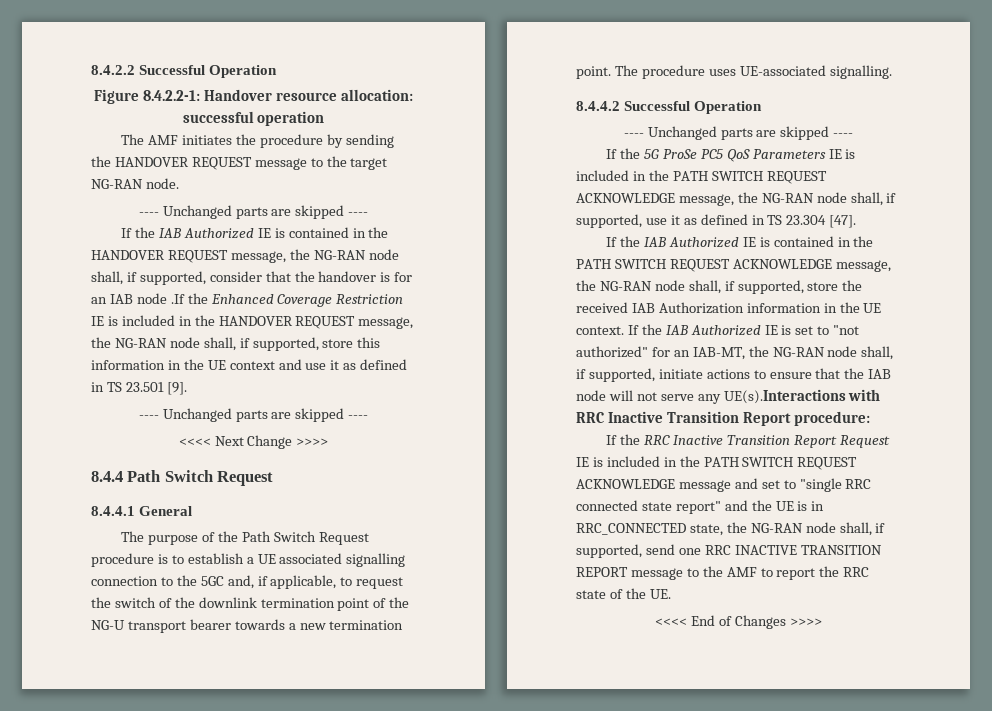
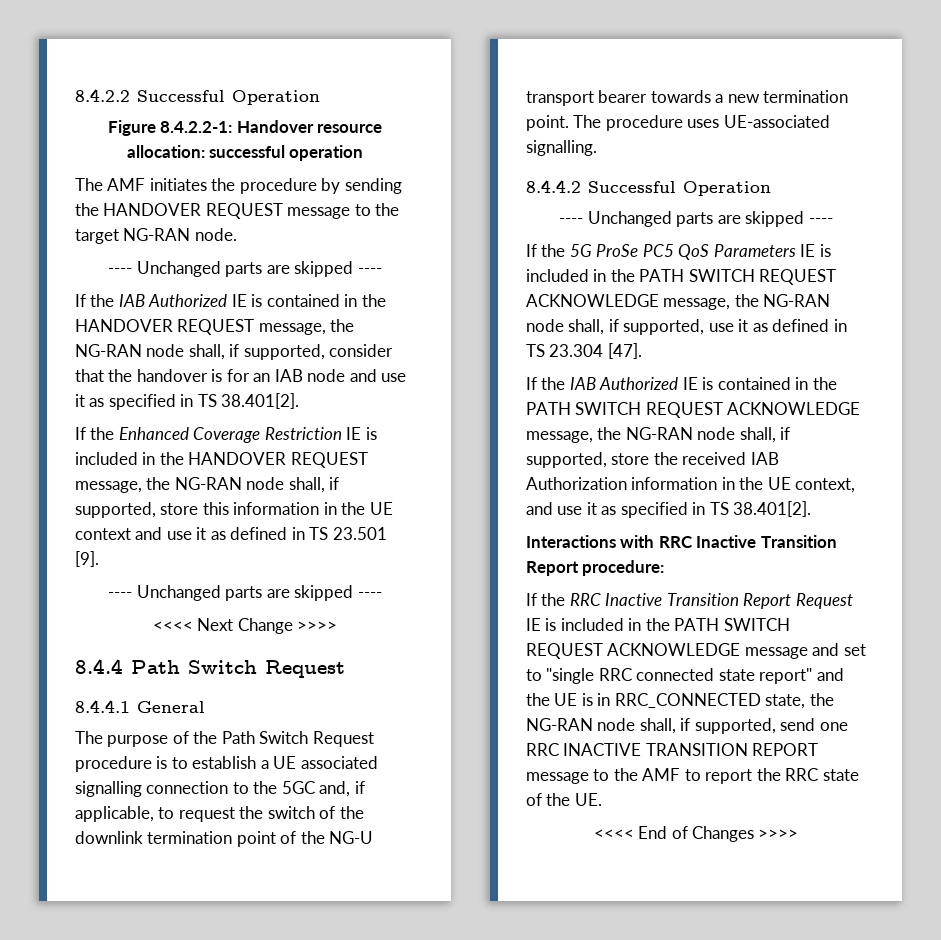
- If the IAB Authorized IE is contained in the HANDOVER REQUEST message, the NG-RAN node shall, if supported, consider that the handover is for an IAB node .If the Enhanced Coverage Restriction IE is included in the HANDOVER REQUEST message, the NG-RAN node shall, if supported, store this information in the UE context and use it as defined in TS 23.501 [9].
+ If the IAB Authorized IE is contained in the HANDOVER REQUEST message, the NG-RAN node shall, if supported, consider that the handover is for an IAB node and use it as specified in TS 38.401[2].
+ If the Enhanced Coverage Restriction IE is included in the HANDOVER REQUEST message, the NG-RAN node shall, if supported, store this information in the UE context and use it as defined in TS 23.501 [9].
- If the IAB Authorized IE is contained in the PATH SWITCH REQUEST ACKNOWLEDGE message, the NG-RAN node shall, if supported, store the received IAB Authorization information in the UE context. If the IAB Authorized IE is set to "not authorized" for an IAB-MT, the NG-RAN node shall, if supported, initiate actions to ensure that the IAB node will not serve any UE(s).Interactions with RRC Inactive Transition Report procedure:
+ If the IAB Authorized IE is contained in the PATH SWITCH REQUEST ACKNOWLEDGE message, the NG-RAN node shall, if supported, store the received IAB Authorization information in the UE context, and use it as specified in TS 38.401[2].
+ Interactions with RRC Inactive Transition Report procedure:

